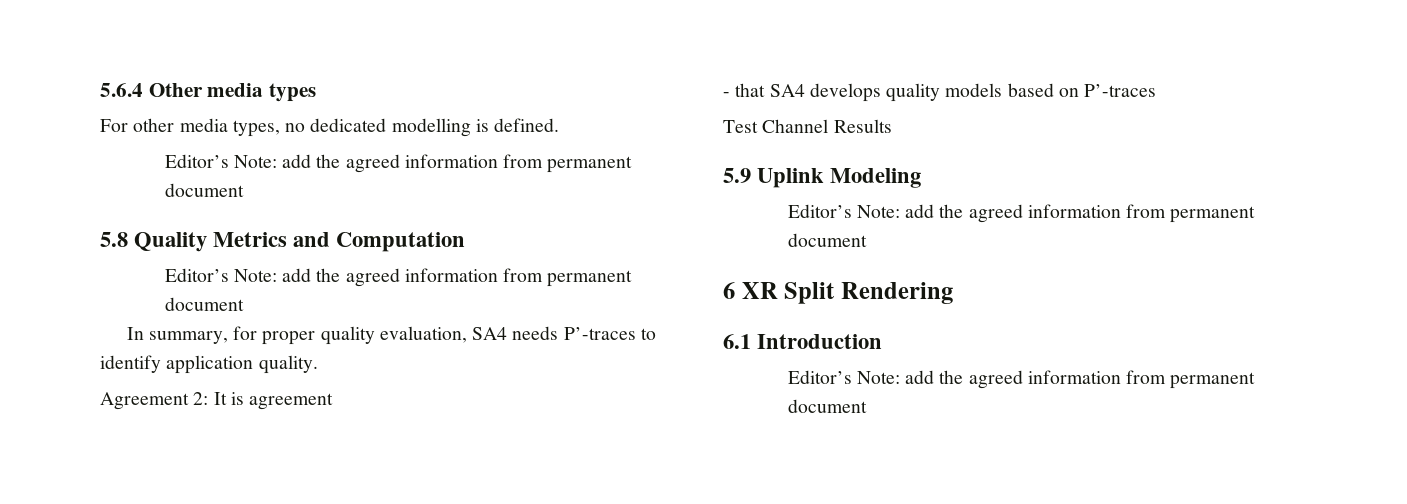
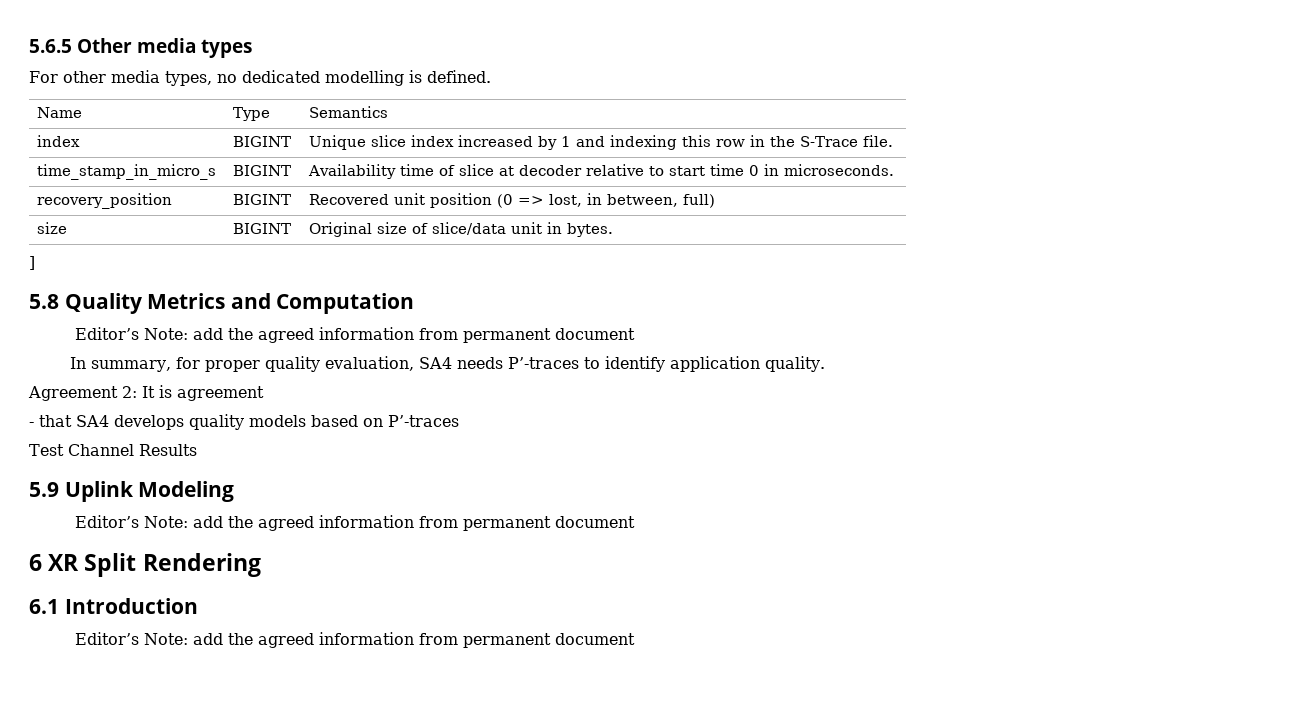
- 5.6.4 Other media types
+ 5.6.5 Other media types
  For other media types, no dedicated modelling is defined.
- Editor’s Note: add the agreed information from permanent document
+ Name | Type | Semantics
+ index | BIGINT | Unique slice index increased by 1 and indexing this row in the S-Trace file.
+ time_stamp_in_micro_s | BIGINT | Availability time of slice at decoder relative to start time 0 in microseconds.
+ recovery_position | BIGINT | Recovered unit position (0 => lost, in between, full)
+ size | BIGINT | Original size of slice/data unit in bytes.
+ ]

